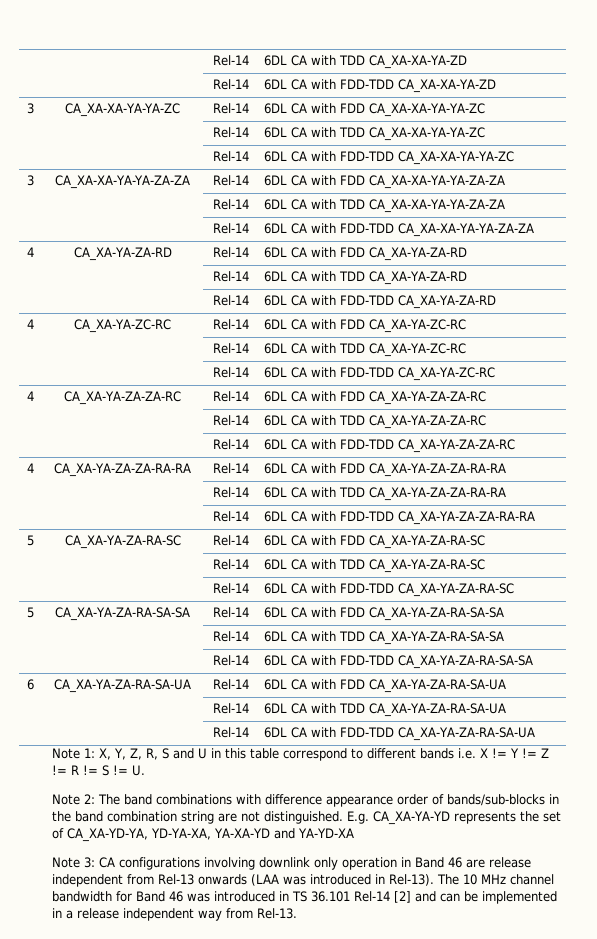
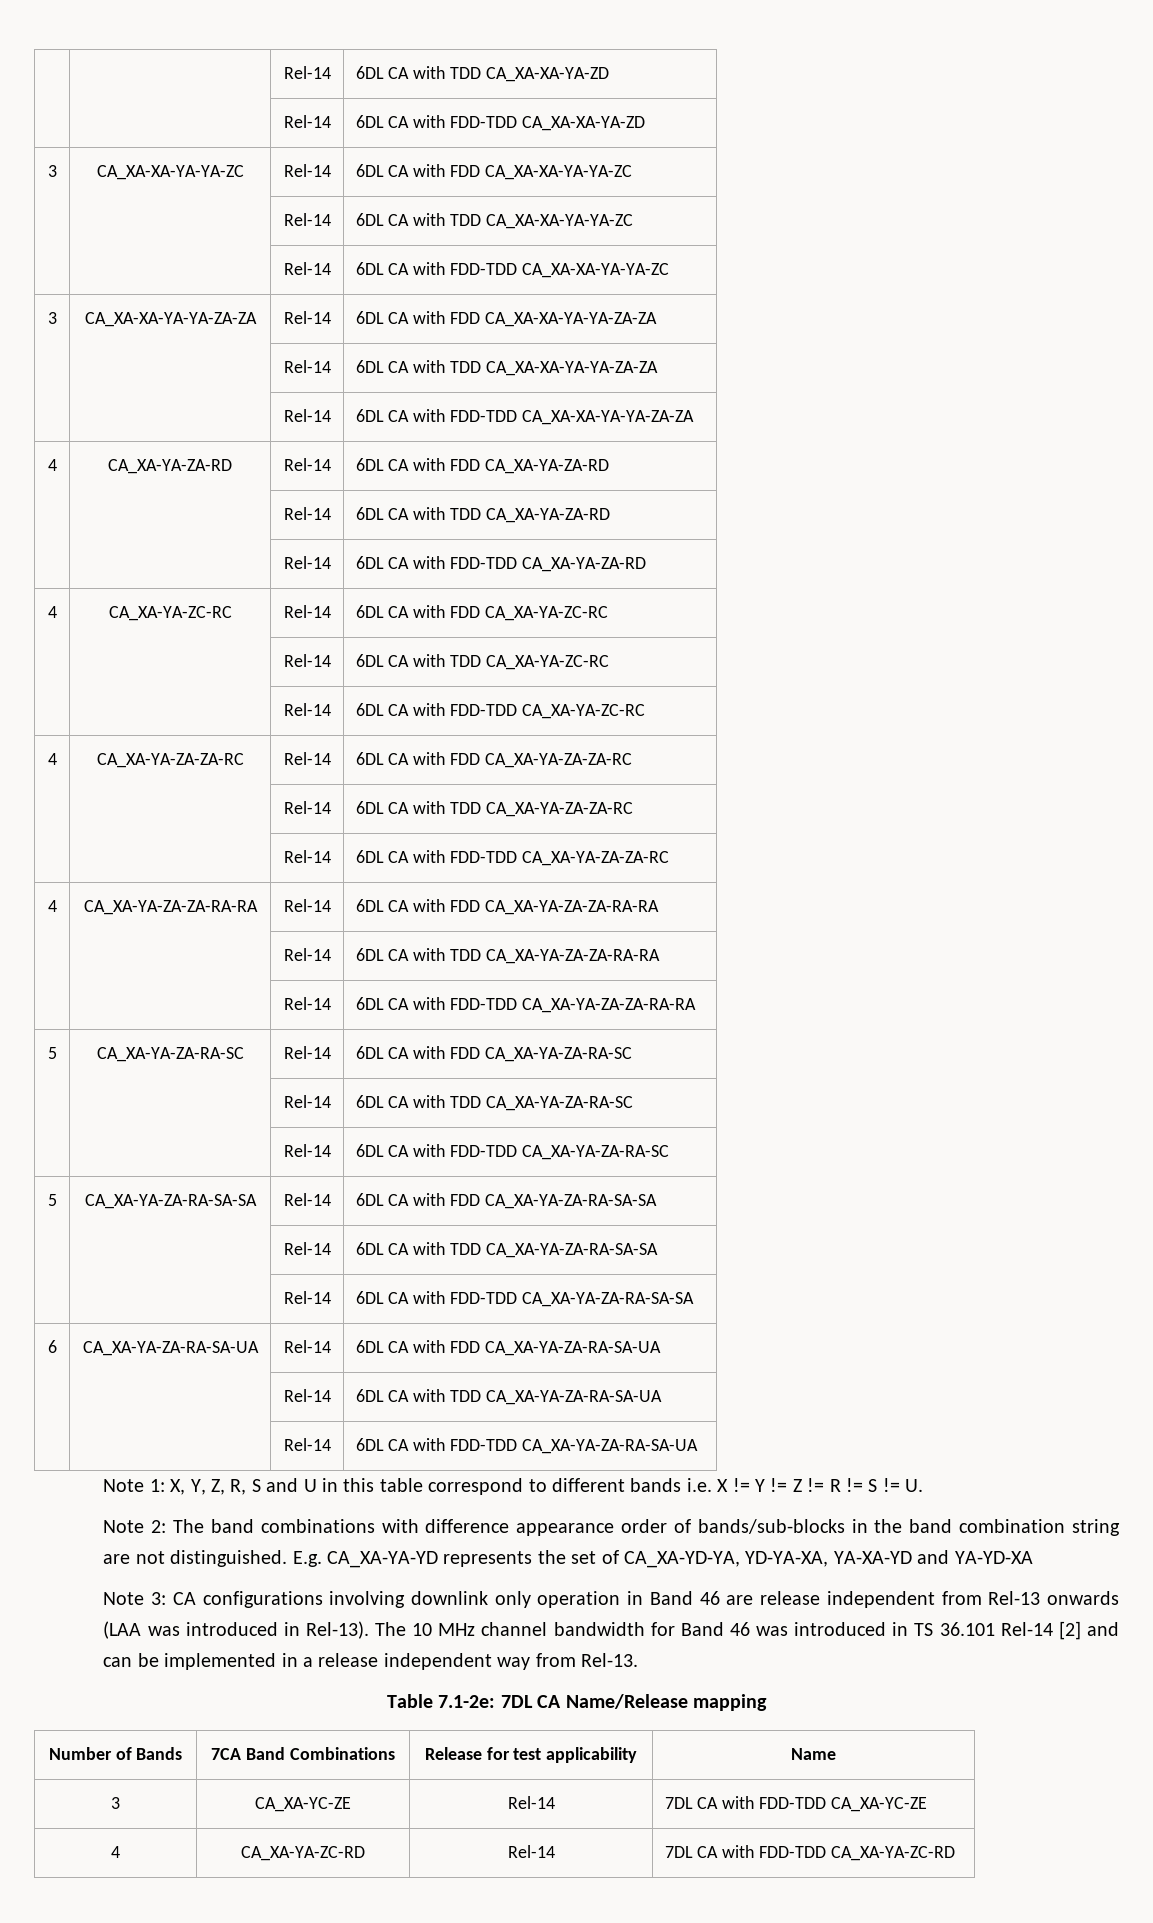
+ Table 7.1-2e: 7DL CA Name/Release mapping
+ Number of Bands | 7CA Band Combinations | Release for test applicability | Name
+ 3 | CA_XA-YC-ZE | Rel-14 | 7DL CA with FDD-TDD CA_XA-YC-ZE
+ 4 | CA_XA-YA-ZC-RD | Rel-14 | 7DL CA with FDD-TDD CA_XA-YA-ZC-RD

